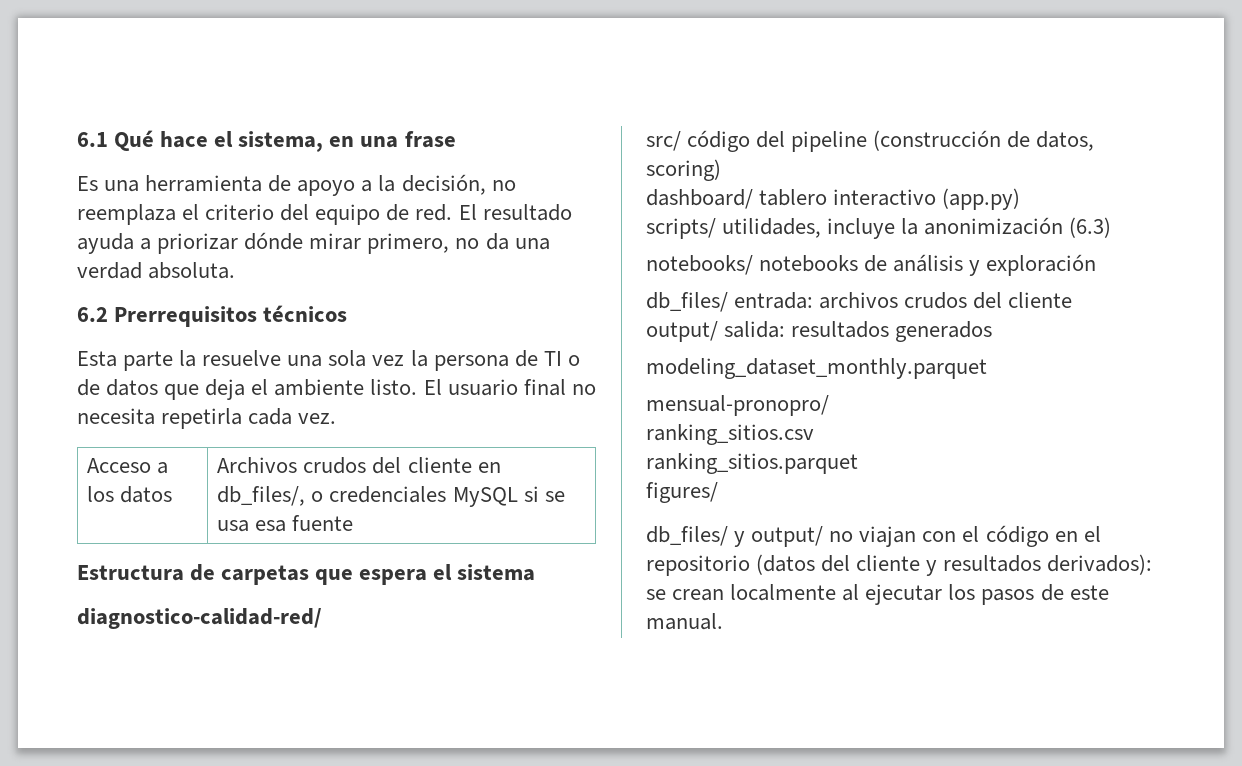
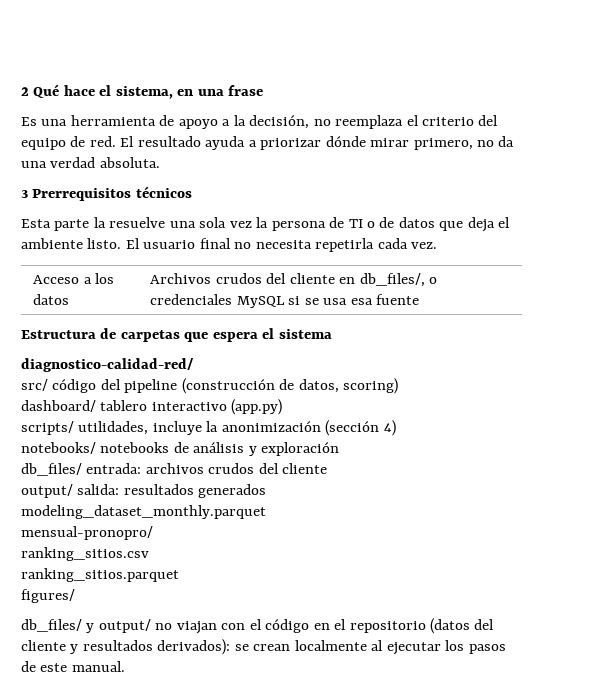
- 6.1 Qué hace el sistema, en una frase
+ 2 Qué hace el sistema, en una frase
- 6.2 Prerrequisitos técnicos
+ 3 Prerrequisitos técnicos
- scripts/ utilidades, incluye la anonimización (6.3)
+ scripts/ utilidades, incluye la anonimización (sección 4)

